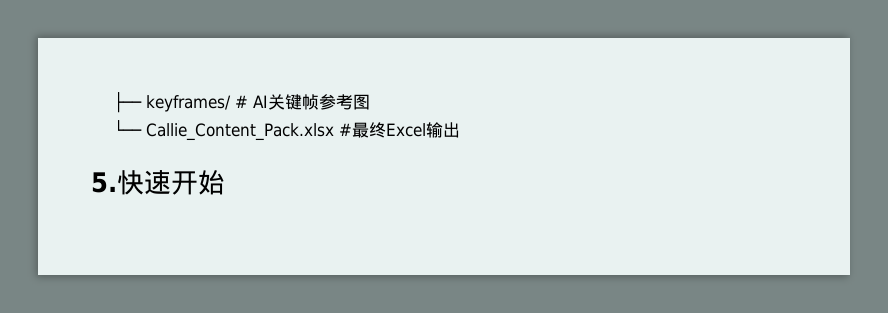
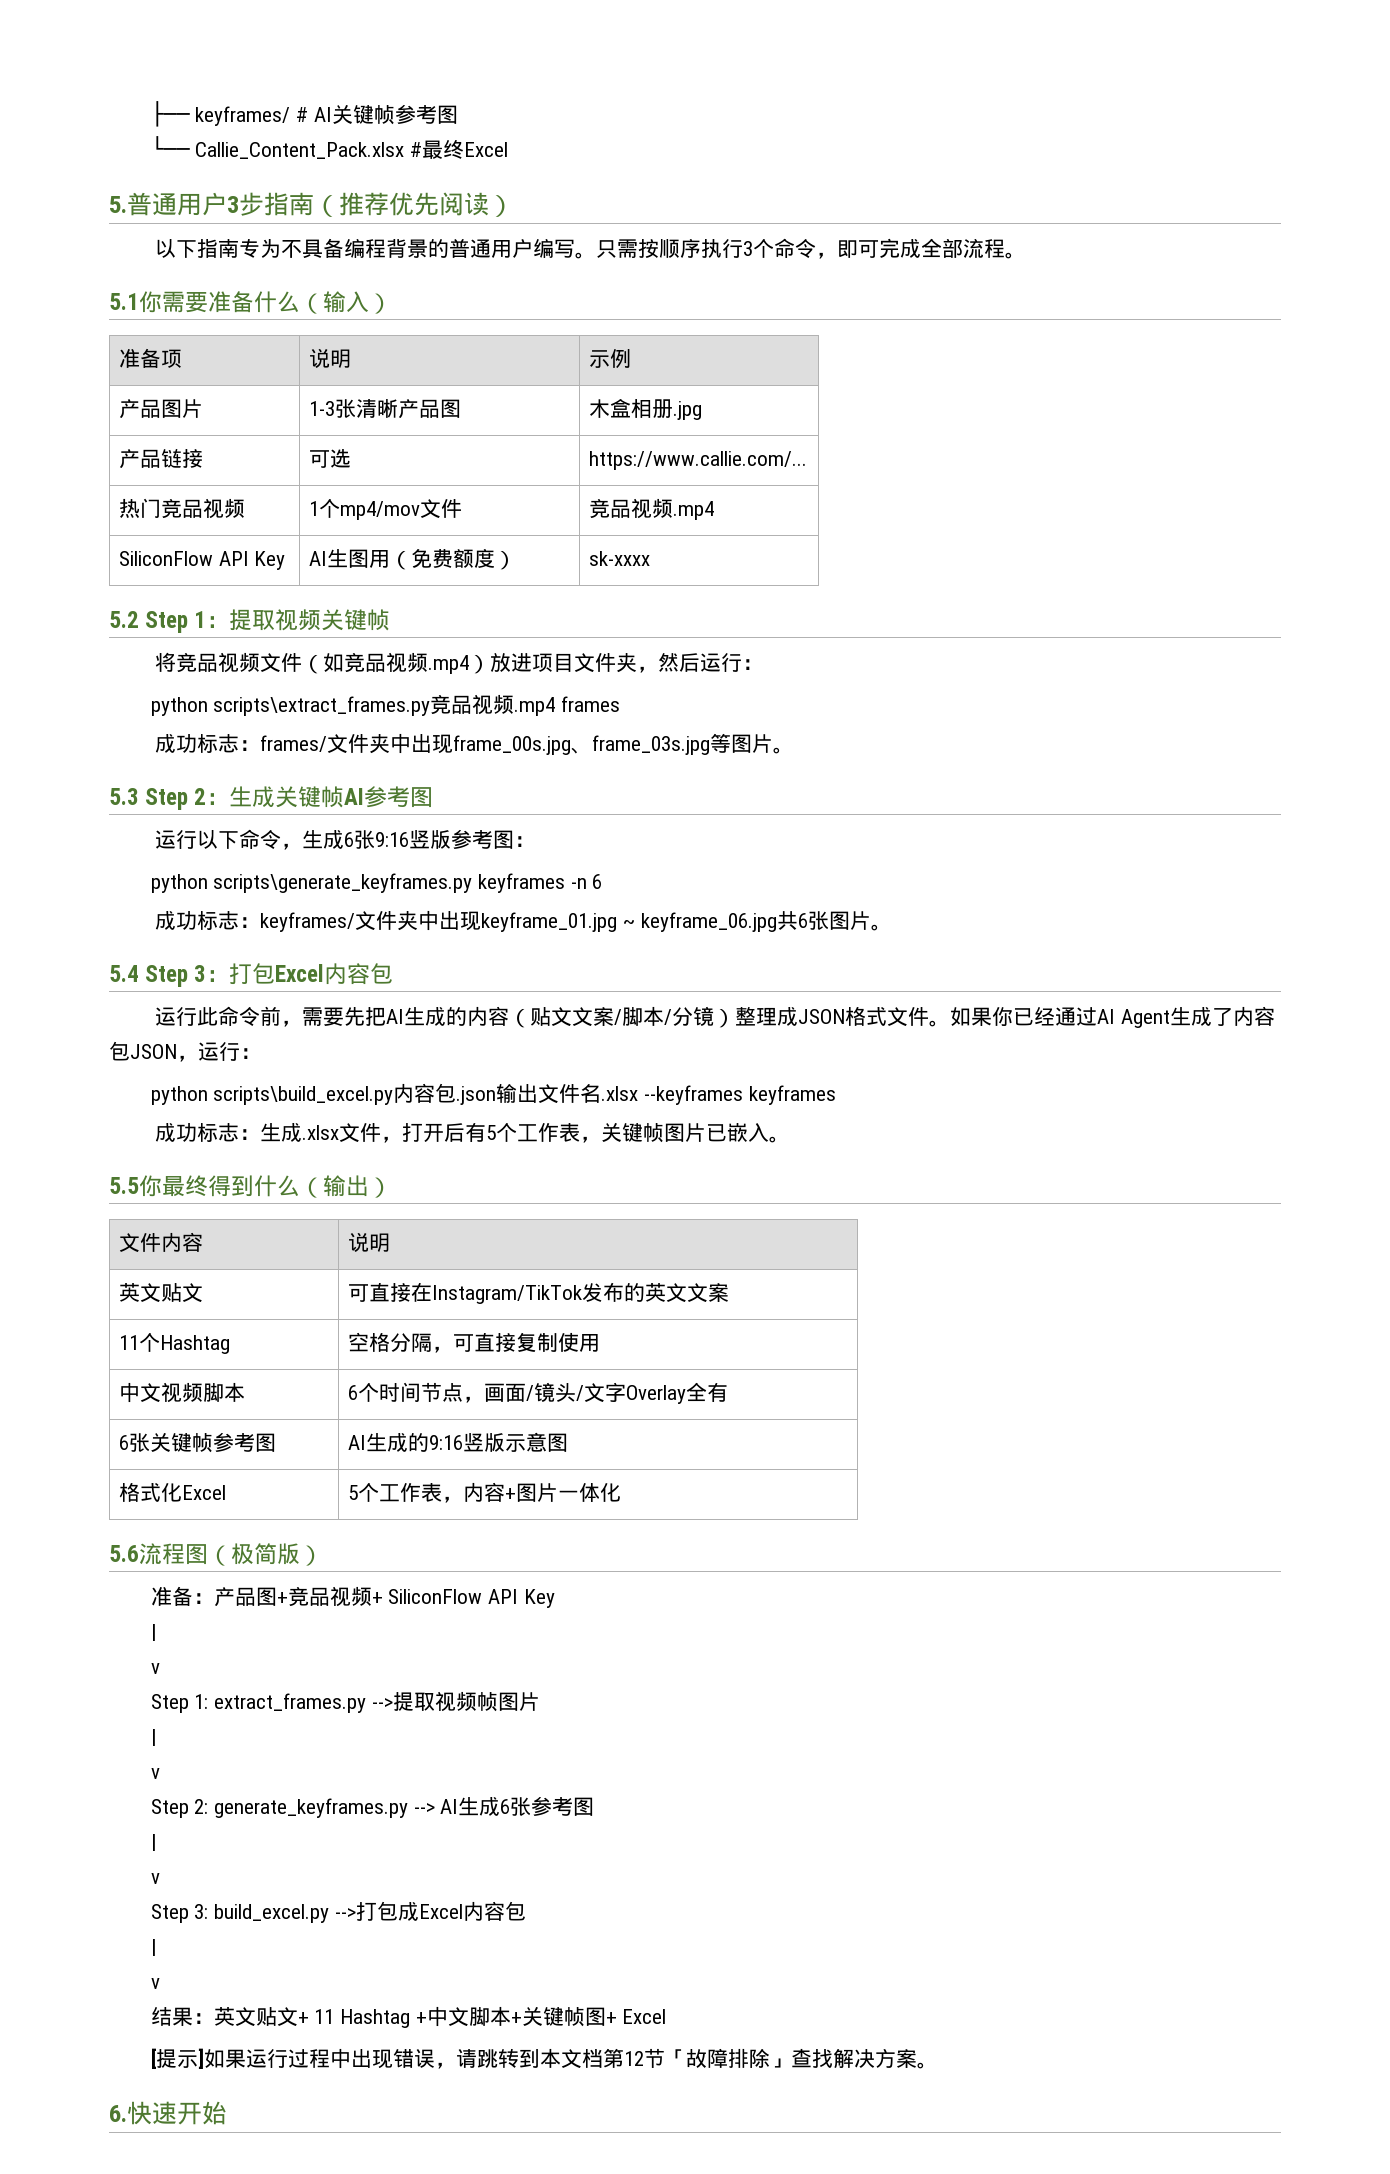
- └── Callie_Content_Pack.xlsx #最终Excel输出
- 5.快速开始
+ └── Callie_Content_Pack.xlsx #最终Excel
+ 5.普通用户3步指南（推荐优先阅读）
+ 以下指南专为不具备编程背景的普通用户编写。只需按顺序执行3个命令，即可完成全部流程。
+ 5.1你需要准备什么（输入）
+ 准备项 | 说明 | 示例
+ 产品图片 | 1-3张清晰产品图 | 木盒相册.jpg
+ 产品链接 | 可选 | https://www.callie.com/...
+ 热门竞品视频 | 1个mp4/mov文件 | 竞品视频.mp4
+ SiliconFlow API Key | AI生图用（免费额度） | sk-xxxx
+ 5.2 Step 1：提取视频关键帧
+ 将竞品视频文件（如竞品视频.mp4）放进项目文件夹，然后运行：
+ python scripts\extract_frames.py竞品视频.mp4 frames
+ 成功标志：frames/文件夹中出现frame_00s.jpg、frame_03s.jpg等图片。
+ 5.3 Step 2：生成关键帧AI参考图
+ 运行以下命令，生成6张9:16竖版参考图：
+ python scripts\generate_keyframes.py keyframes -n 6
+ 成功标志：keyframes/文件夹中出现keyframe_01.jpg ~ keyframe_06.jpg共6张图片。
+ 5.4 Step 3：打包Excel内容包
+ 运行此命令前，需要先把AI生成的内容（贴文文案/脚本/分镜）整理成JSON格式文件。如果你已经通过AI Agent生成了内容包JSON，运行：
+ python scripts\build_excel.py内容包.json输出文件名.xlsx --keyframes keyframes
+ 成功标志：生成.xlsx文件，打开后有5个工作表，关键帧图片已嵌入。
+ 5.5你最终得到什么（输出）
+ 文件内容 | 说明
+ 英文贴文 | 可直接在Instagram/TikTok发布的英文文案
+ 11个Hashtag | 空格分隔，可直接复制使用
+ 中文视频脚本 | 6个时间节点，画面/镜头/文字Overlay全有
+ 6张关键帧参考图 | AI生成的9:16竖版示意图
+ 格式化Excel | 5个工作表，内容+图片一体化
+ 5.6流程图（极简版）
+ 准备：产品图+竞品视频+ SiliconFlow API Key
+ |
+ v
+ Step 1: extract_frames.py -->提取视频帧图片
+ |
+ v
+ Step 2: generate_keyframes.py --> AI生成6张参考图
+ |
+ v
+ Step 3: build_excel.py -->打包成Excel内容包
+ |
+ v
+ 结果：英文贴文+ 11 Hashtag +中文脚本+关键帧图+ Excel
+ [提示]如果运行过程中出现错误，请跳转到本文档第12节「故障排除」查找解决方案。
+ 6.快速开始

